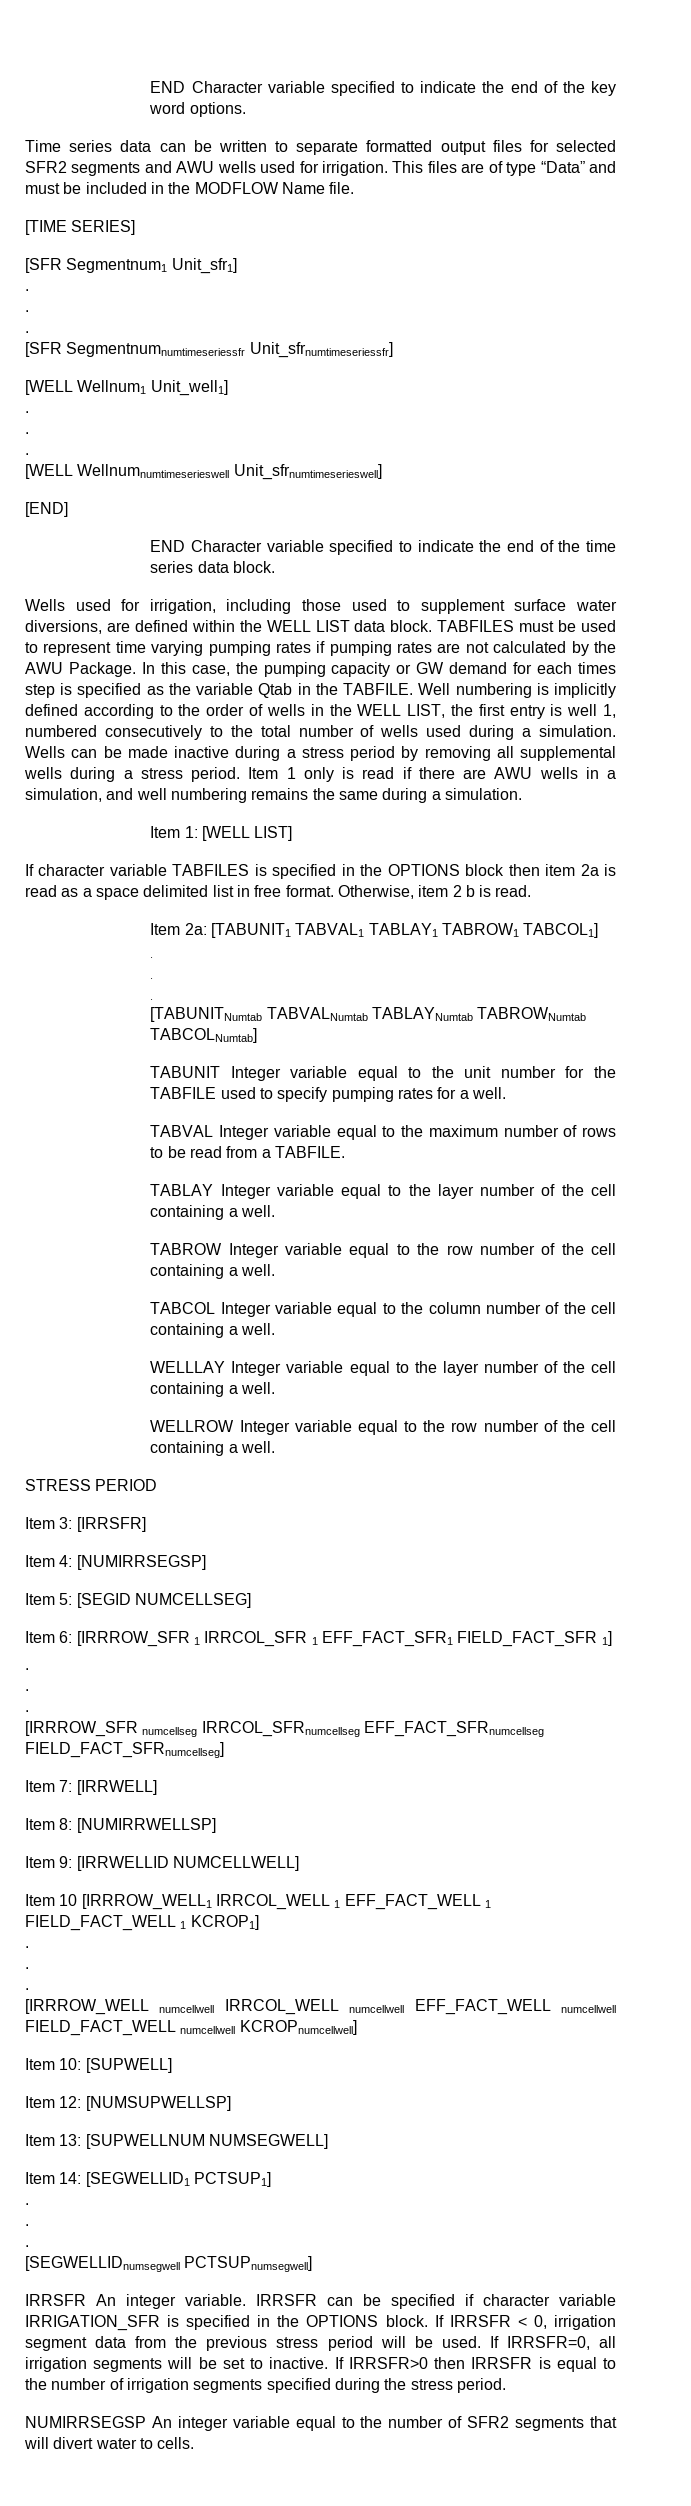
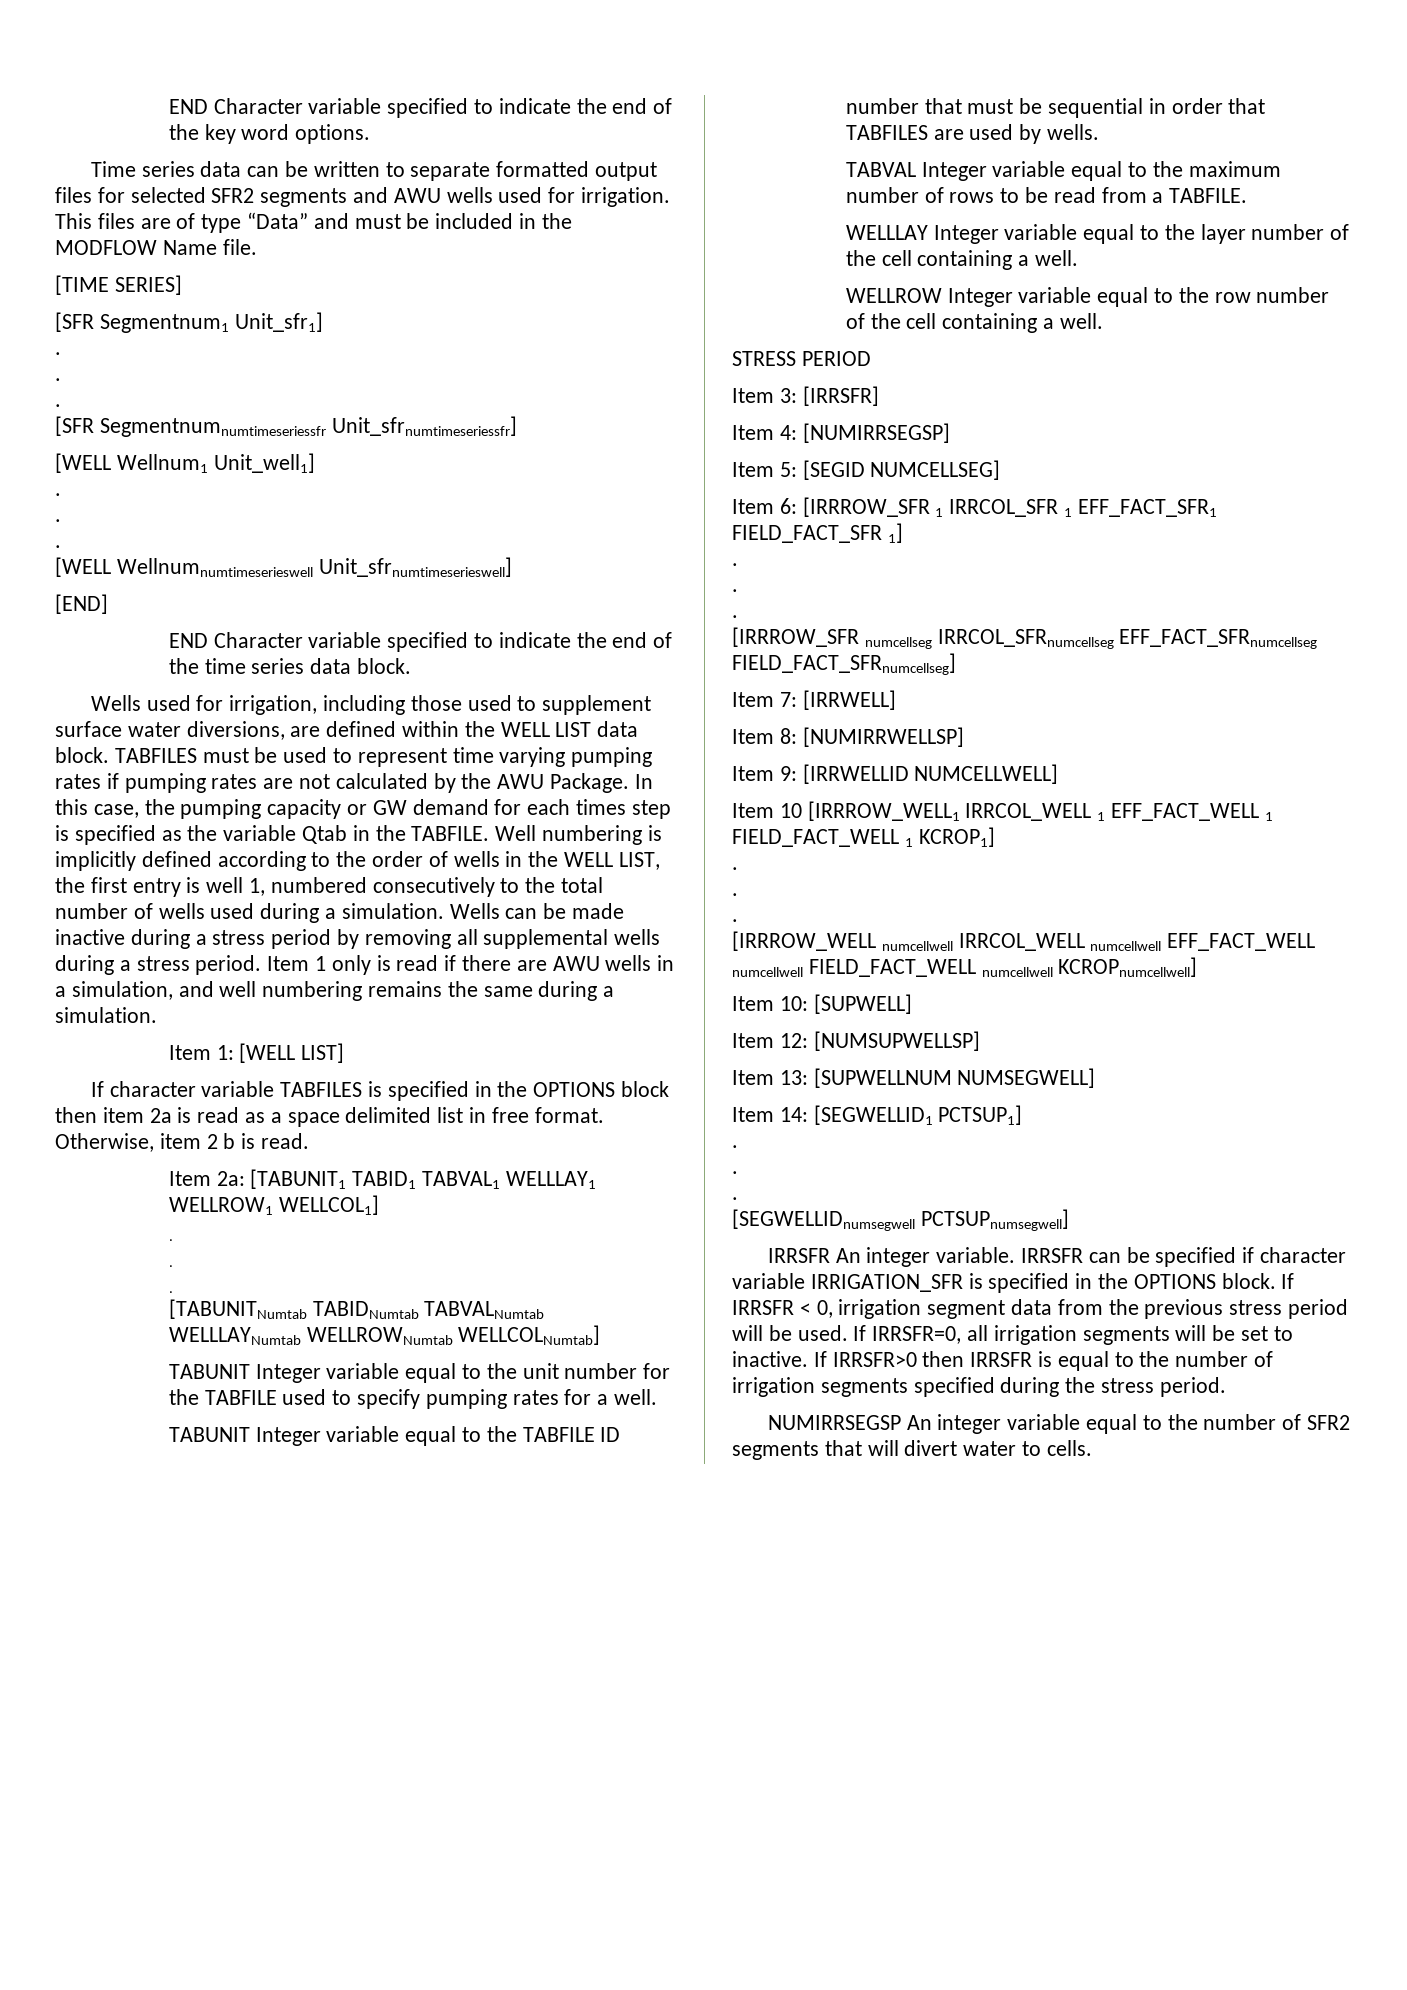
- Item 2a: [TABUNIT1 TABVAL1 TABLAY1 TABROW1 TABCOL1]
+ Item 2a: [TABUNIT1 TABID1 TABVAL1 WELLLAY1 WELLROW1 WELLCOL1]
- [TABUNITNumtab TABVALNumtab TABLAYNumtab TABROWNumtab TABCOLNumtab]
+ [TABUNITNumtab TABIDNumtab TABVALNumtab WELLLAYNumtab WELLROWNumtab WELLCOLNumtab]
+ TABUNIT Integer variable equal to the TABFILE ID number that must be sequential in order that TABFILES are used by wells.
- TABLAY Integer variable equal to the layer number of the cell containing a well.
- TABROW Integer variable equal to the row number of the cell containing a well.
- TABCOL Integer variable equal to the column number of the cell containing a well.

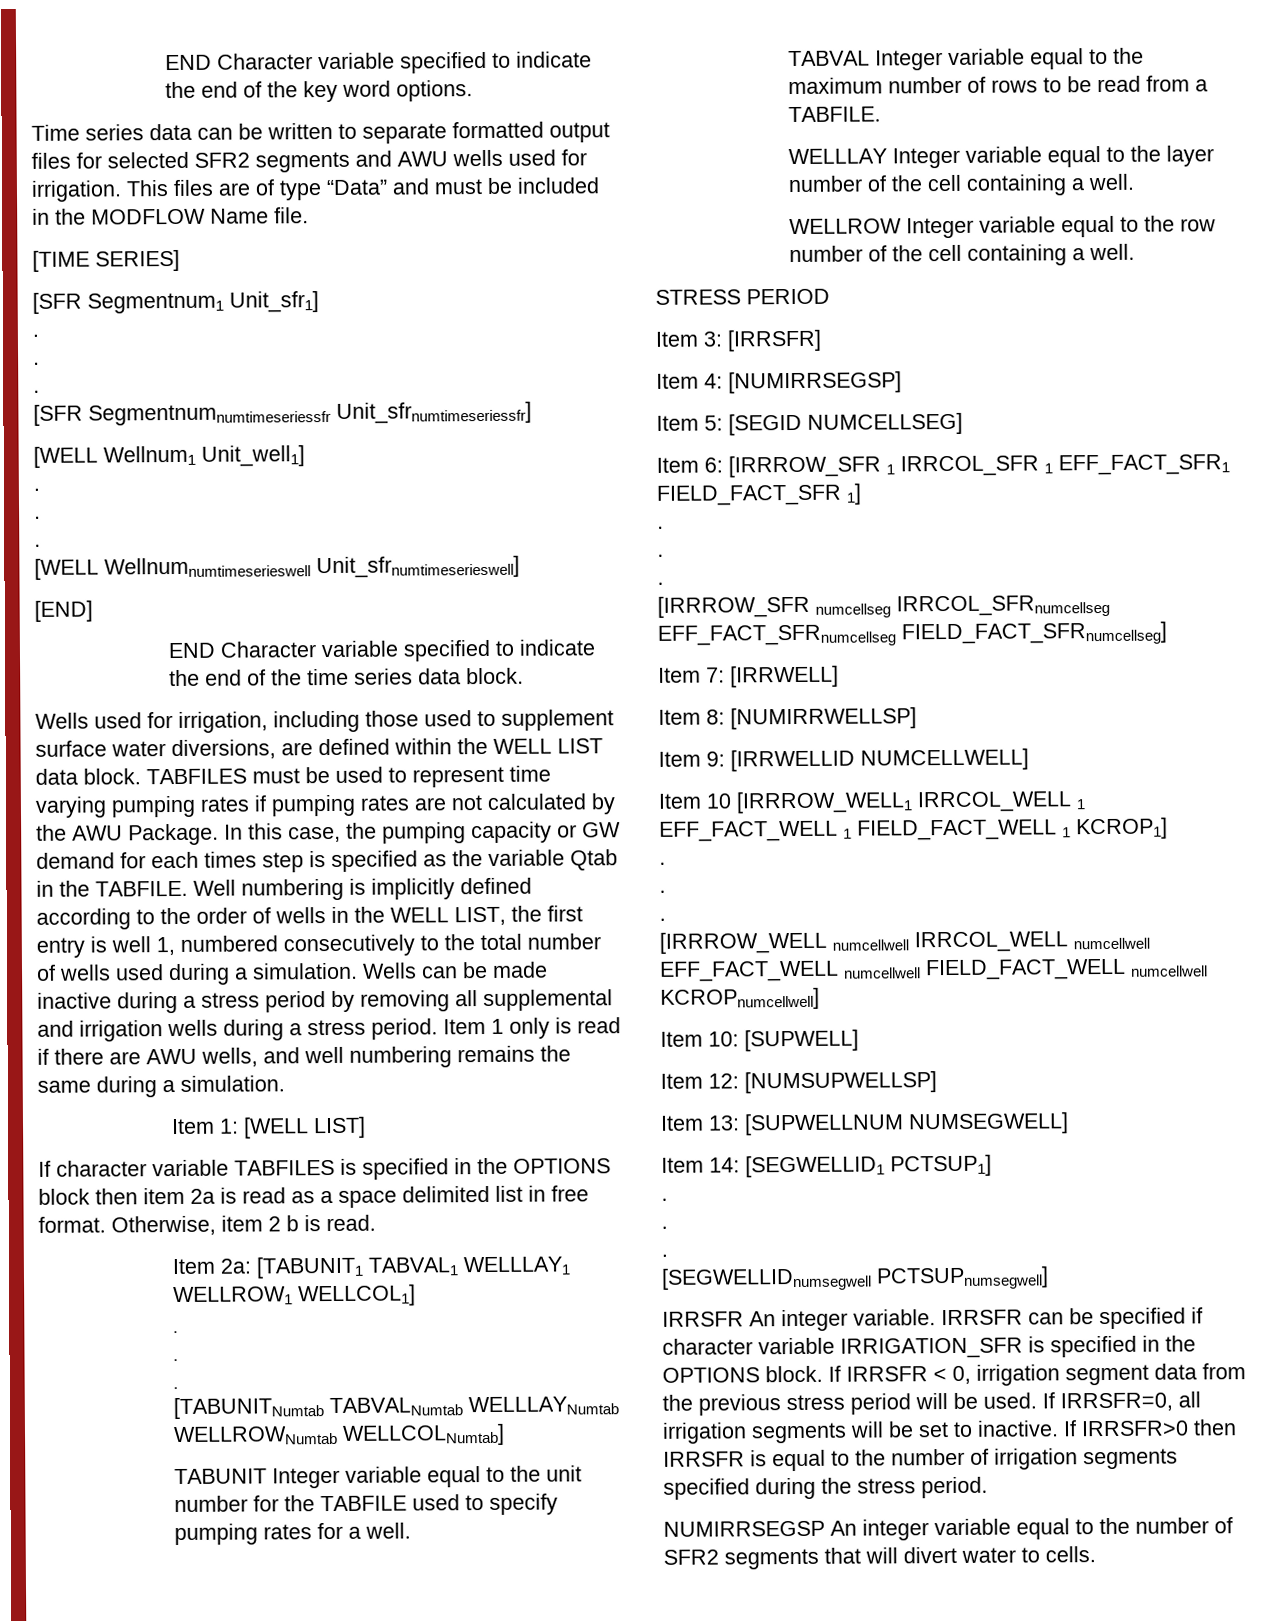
- Wells can be made inactive during a stress period by removing all supplemental wells during a stress period.
+ Wells can be made inactive during a stress period by removing all supplemental and irrigation wells during a stress period.
- Item 1 only is read if there are AWU wells in a simulation, and well numbering remains the same during a simulation.
+ Item 1 only is read if there are AWU wells, and well numbering remains the same during a simulation.
- Item 2a: [TABUNIT1 TABID1 TABVAL1 WELLLAY1 WELLROW1 WELLCOL1]
+ Item 2a: [TABUNIT1 TABVAL1 WELLLAY1 WELLROW1 WELLCOL1]
- [TABUNITNumtab TABIDNumtab TABVALNumtab WELLLAYNumtab WELLROWNumtab WELLCOLNumtab]
+ [TABUNITNumtab TABVALNumtab WELLLAYNumtab WELLROWNumtab WELLCOLNumtab]
- TABUNIT Integer variable equal to the TABFILE ID number that must be sequential in order that TABFILES are used by wells.

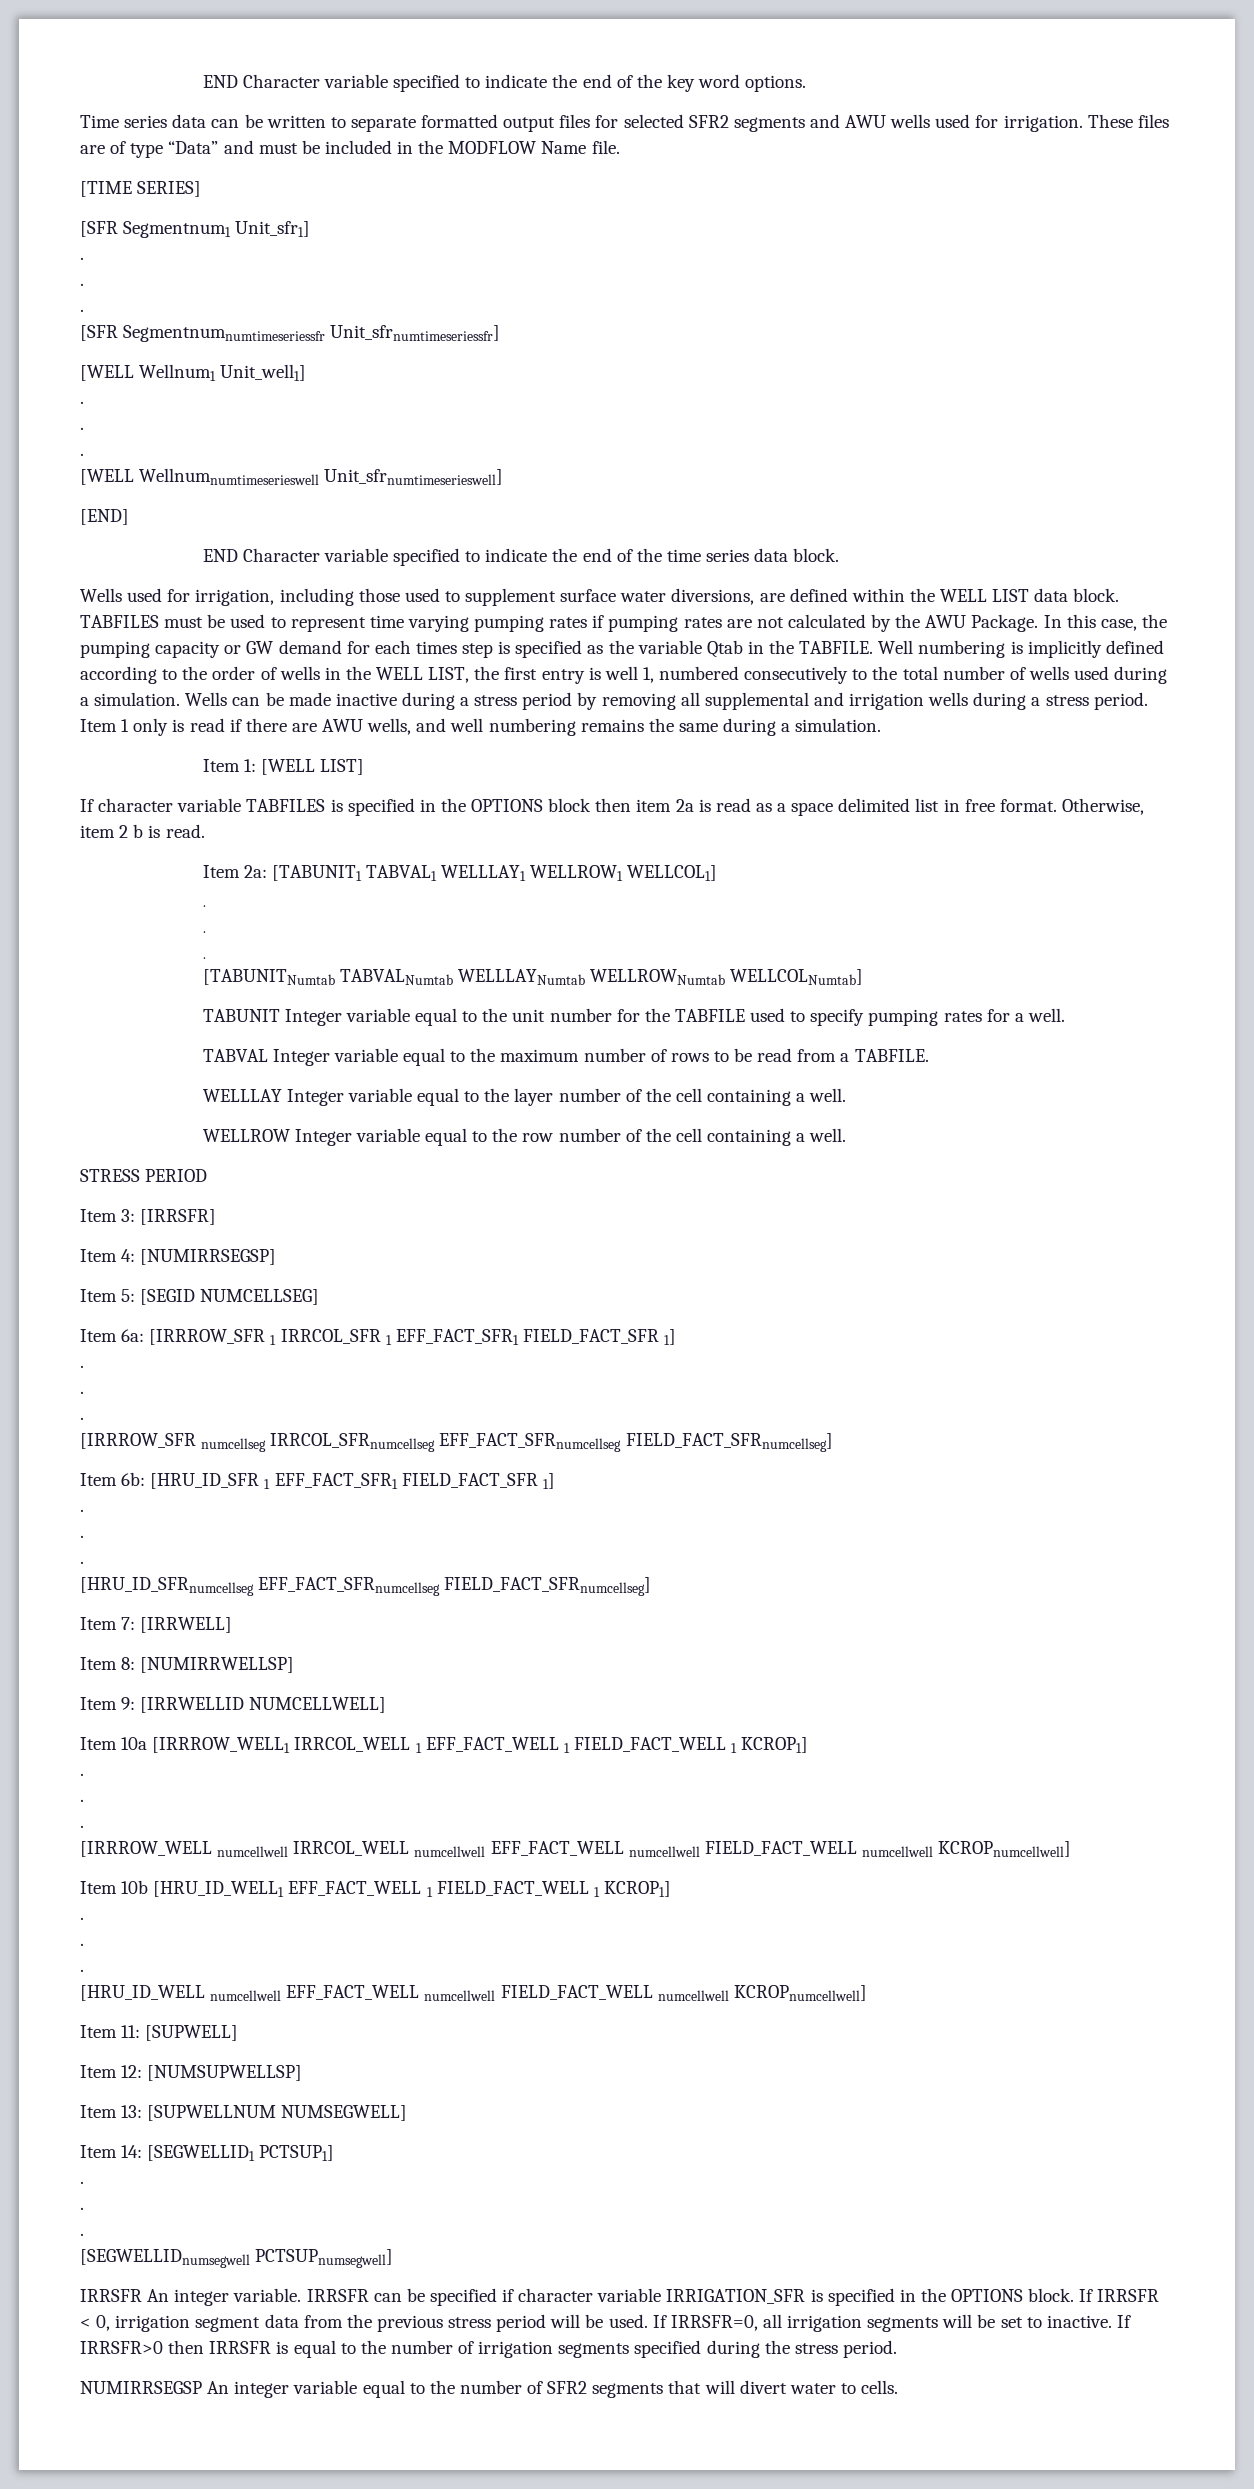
- This files are of type “Data” and must be included in the MODFLOW Name file.
+ These files are of type “Data” and must be included in the MODFLOW Name file.
- Item 6: [IRRROW_SFR 1 IRRCOL_SFR 1 EFF_FACT_SFR1 FIELD_FACT_SFR 1]
+ Item 6a: [IRRROW_SFR 1 IRRCOL_SFR 1 EFF_FACT_SFR1 FIELD_FACT_SFR 1]
+ Item 6b: [HRU_ID_SFR 1 EFF_FACT_SFR1 FIELD_FACT_SFR 1]
+ .
+ .
+ .
+ [HRU_ID_SFRnumcellseg EFF_FACT_SFRnumcellseg FIELD_FACT_SFRnumcellseg]
- Item 10 [IRRROW_WELL1 IRRCOL_WELL 1 EFF_FACT_WELL 1 FIELD_FACT_WELL 1 KCROP1]
+ Item 10a [IRRROW_WELL1 IRRCOL_WELL 1 EFF_FACT_WELL 1 FIELD_FACT_WELL 1 KCROP1]
- Item 10: [SUPWELL]
+ Item 10b [HRU_ID_WELL1 EFF_FACT_WELL 1 FIELD_FACT_WELL 1 KCROP1]
+ .
+ .
+ .
+ [HRU_ID_WELL numcellwell EFF_FACT_WELL numcellwell FIELD_FACT_WELL numcellwell KCROPnumcellwell]
+ Item 11: [SUPWELL]

